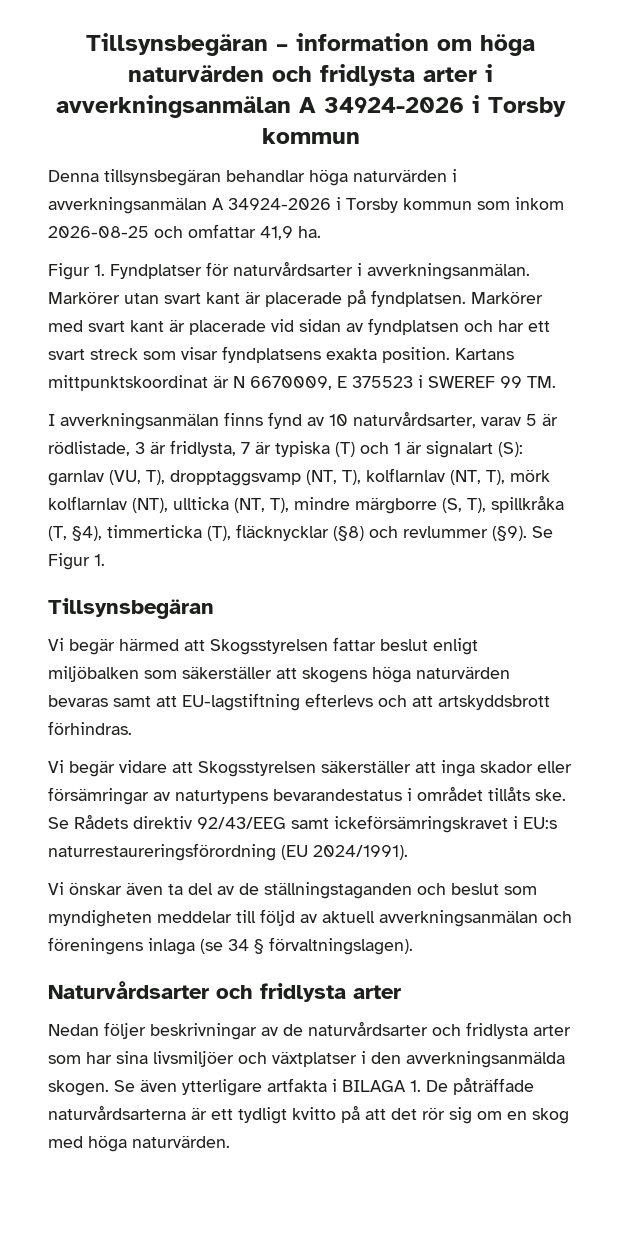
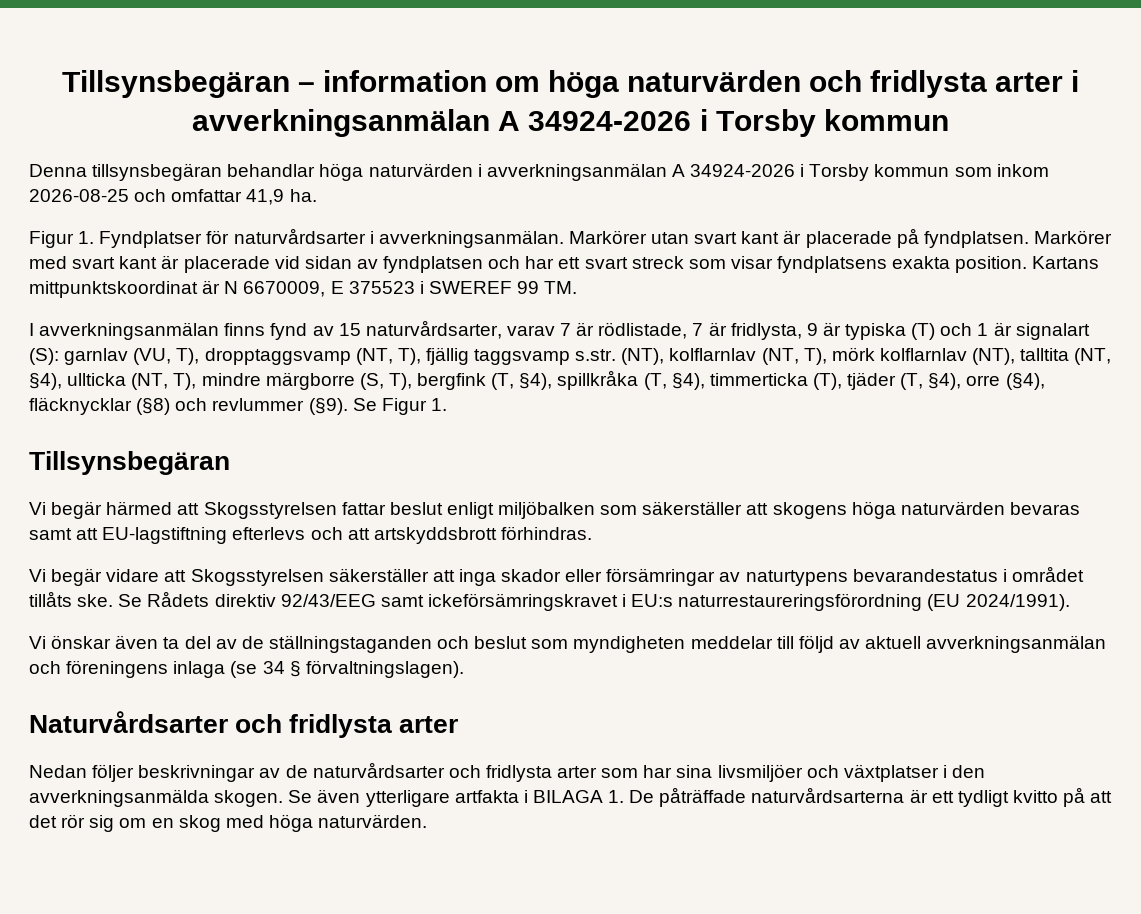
- I avverkningsanmälan finns fynd av 10 naturvårdsarter, varav 5 är rödlistade, 3 är fridlysta, 7 är typiska (T) och 1 är signalart (S): garnlav (VU, T), dropptaggsvamp (NT, T), kolflarnlav (NT, T), mörk kolflarnlav (NT), ullticka (NT, T), mindre märgborre (S, T), spillkråka (T, §4), timmerticka (T), fläcknycklar (§8) och revlummer (§9).
+ I avverkningsanmälan finns fynd av 15 naturvårdsarter, varav 7 är rödlistade, 7 är fridlysta, 9 är typiska (T) och 1 är signalart (S): garnlav (VU, T), dropptaggsvamp (NT, T), fjällig taggsvamp s.str. (NT), kolflarnlav (NT, T), mörk kolflarnlav (NT), talltita (NT, §4), ullticka (NT, T), mindre märgborre (S, T), bergfink (T, §4), spillkråka (T, §4), timmerticka (T), tjäder (T, §4), orre (§4), fläcknycklar (§8) och revlummer (§9).

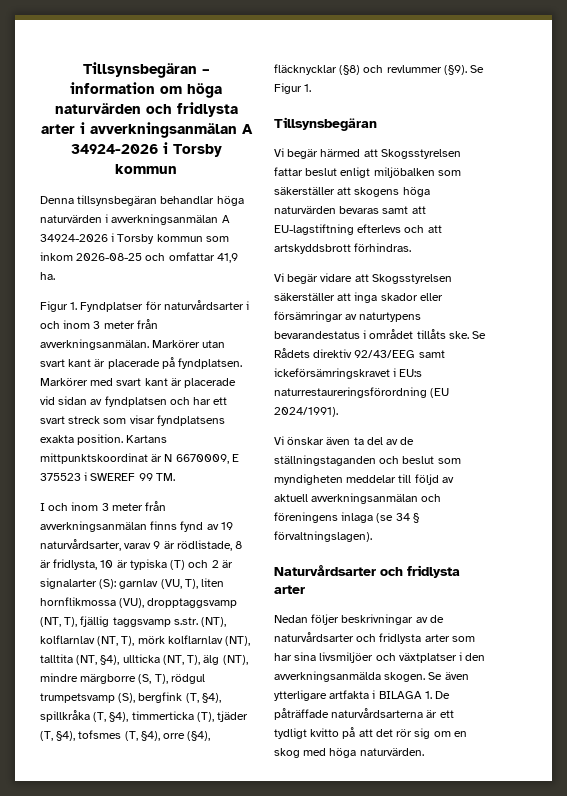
- Figur 1. Fyndplatser för naturvårdsarter i avverkningsanmälan.
+ Figur 1. Fyndplatser för naturvårdsarter i och inom 3 meter från avverkningsanmälan.
- I avverkningsanmälan finns fynd av 15 naturvårdsarter, varav 7 är rödlistade, 7 är fridlysta, 9 är typiska (T) och 1 är signalart (S): garnlav (VU, T), dropptaggsvamp (NT, T), fjällig taggsvamp s.str. (NT), kolflarnlav (NT, T), mörk kolflarnlav (NT), talltita (NT, §4), ullticka (NT, T), mindre märgborre (S, T), bergfink (T, §4), spillkråka (T, §4), timmerticka (T), tjäder (T, §4), orre (§4), fläcknycklar (§8) och revlummer (§9).
+ I och inom 3 meter från avverkningsanmälan finns fynd av 19 naturvårdsarter, varav 9 är rödlistade, 8 är fridlysta, 10 är typiska (T) och 2 är signalarter (S): garnlav (VU, T), liten hornflikmossa (VU), dropptaggsvamp (NT, T), fjällig taggsvamp s.str. (NT), kolflarnlav (NT, T), mörk kolflarnlav (NT), talltita (NT, §4), ullticka (NT, T), älg (NT), mindre märgborre (S, T), rödgul trumpetsvamp (S), bergfink (T, §4), spillkråka (T, §4), timmerticka (T), tjäder (T, §4), tofsmes (T, §4), orre (§4), fläcknycklar (§8) och revlummer (§9).

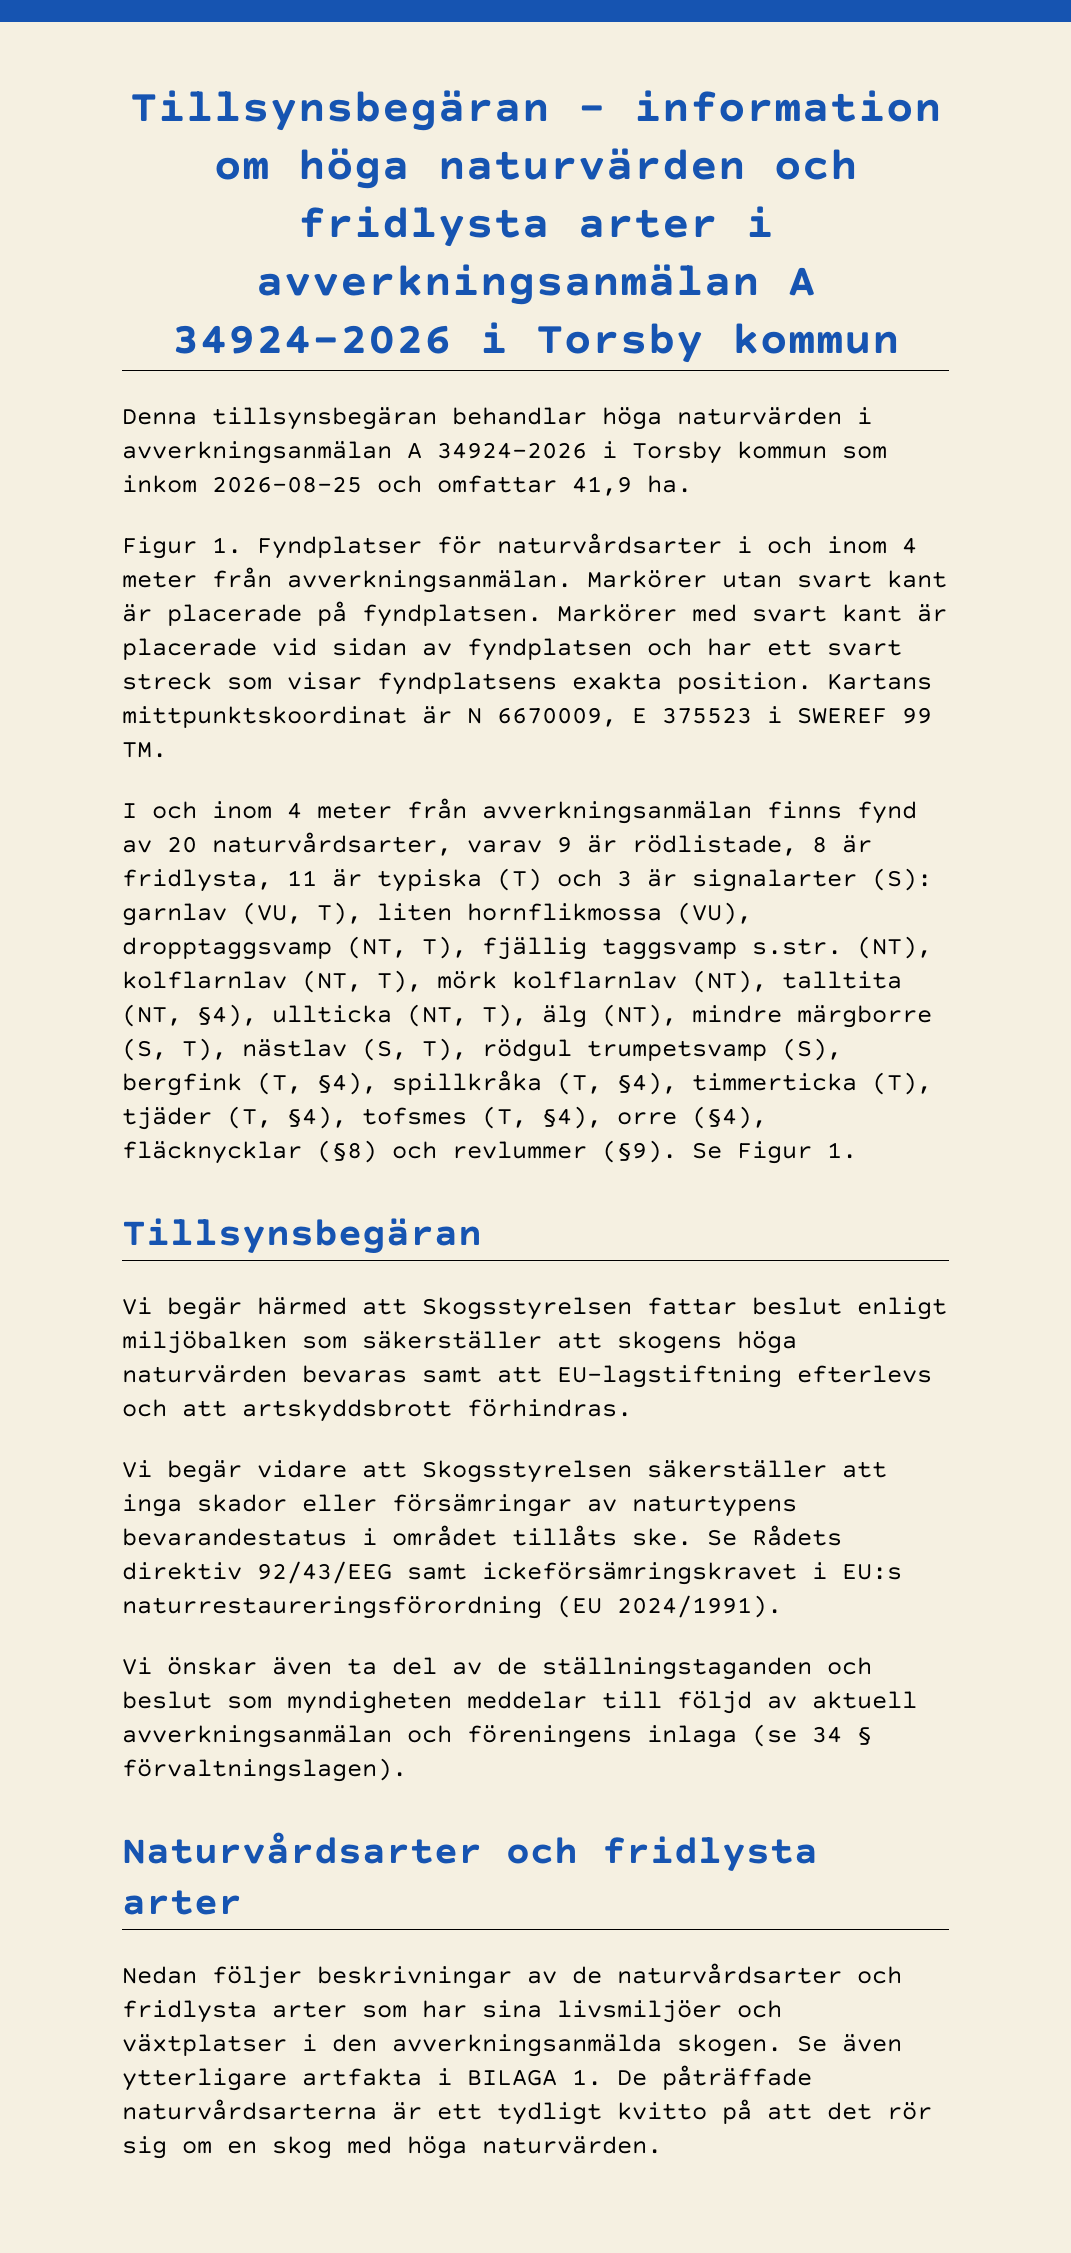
- Figur 1. Fyndplatser för naturvårdsarter i och inom 3 meter från avverkningsanmälan.
+ Figur 1. Fyndplatser för naturvårdsarter i och inom 4 meter från avverkningsanmälan.
- I och inom 3 meter från avverkningsanmälan finns fynd av 19 naturvårdsarter, varav 9 är rödlistade, 8 är fridlysta, 10 är typiska (T) och 2 är signalarter (S):
+ I och inom 4 meter från avverkningsanmälan finns fynd av 20 naturvårdsarter, varav 9 är rödlistade, 8 är fridlysta, 11 är typiska (T) och 3 är signalarter (S):
- garnlav (VU, T), liten hornflikmossa (VU), dropptaggsvamp (NT, T), fjällig taggsvamp s.str. (NT), kolflarnlav (NT, T), mörk kolflarnlav (NT), talltita (NT, §4), ullticka (NT, T), älg (NT), mindre märgborre (S, T), rödgul trumpetsvamp (S), bergfink (T, §4), spillkråka (T, §4), timmerticka (T), tjäder (T, §4), tofsmes (T, §4), orre (§4), fläcknycklar (§8) och revlummer (§9).
+ garnlav (VU, T), liten hornflikmossa (VU), dropptaggsvamp (NT, T), fjällig taggsvamp s.str. (NT), kolflarnlav (NT, T), mörk kolflarnlav (NT), talltita (NT, §4), ullticka (NT, T), älg (NT), mindre märgborre (S, T), nästlav (S, T), rödgul trumpetsvamp (S), bergfink (T, §4), spillkråka (T, §4), timmerticka (T), tjäder (T, §4), tofsmes (T, §4), orre (§4), fläcknycklar (§8) och revlummer (§9).

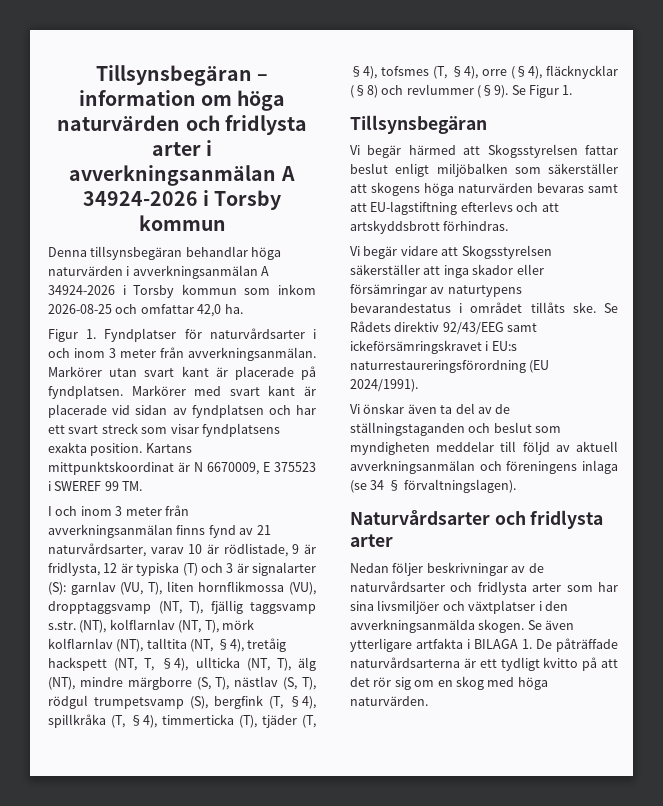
- Denna tillsynsbegäran behandlar höga naturvärden i avverkningsanmälan A 34924-2026 i Torsby kommun som inkom 2026-08-25 och omfattar 41,9 ha.
+ Denna tillsynsbegäran behandlar höga naturvärden i avverkningsanmälan A 34924-2026 i Torsby kommun som inkom 2026-08-25 och omfattar 42,0 ha.
- Figur 1. Fyndplatser för naturvårdsarter i och inom 4 meter från avverkningsanmälan.
+ Figur 1. Fyndplatser för naturvårdsarter i och inom 3 meter från avverkningsanmälan.
- I och inom 4 meter från avverkningsanmälan finns fynd av 20 naturvårdsarter, varav 9 är rödlistade, 8 är fridlysta, 11 är typiska (T) och 3 är signalarter (S):
+ I och inom 3 meter från avverkningsanmälan finns fynd av 21 naturvårdsarter, varav 10 är rödlistade, 9 är fridlysta, 12 är typiska (T) och 3 är signalarter (S):
- garnlav (VU, T), liten hornflikmossa (VU), dropptaggsvamp (NT, T), fjällig taggsvamp s.str. (NT), kolflarnlav (NT, T), mörk kolflarnlav (NT), talltita (NT, §4), ullticka (NT, T), älg (NT), mindre märgborre (S, T), nästlav (S, T), rödgul trumpetsvamp (S), bergfink (T, §4), spillkråka (T, §4), timmerticka (T), tjäder (T, §4), tofsmes (T, §4), orre (§4), fläcknycklar (§8) och revlummer (§9).
+ garnlav (VU, T), liten hornflikmossa (VU), dropptaggsvamp (NT, T), fjällig taggsvamp s.str. (NT), kolflarnlav (NT, T), mörk kolflarnlav (NT), talltita (NT, §4), tretåig hackspett (NT, T, §4), ullticka (NT, T), älg (NT), mindre märgborre (S, T), nästlav (S, T), rödgul trumpetsvamp (S), bergfink (T, §4), spillkråka (T, §4), timmerticka (T), tjäder (T, §4), tofsmes (T, §4), orre (§4), fläcknycklar (§8) och revlummer (§9).

